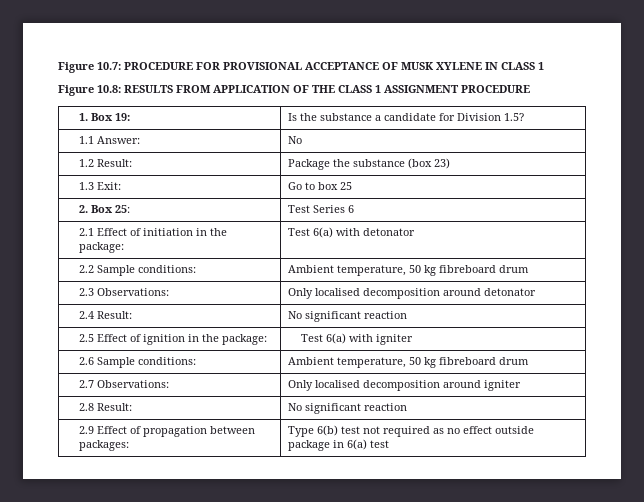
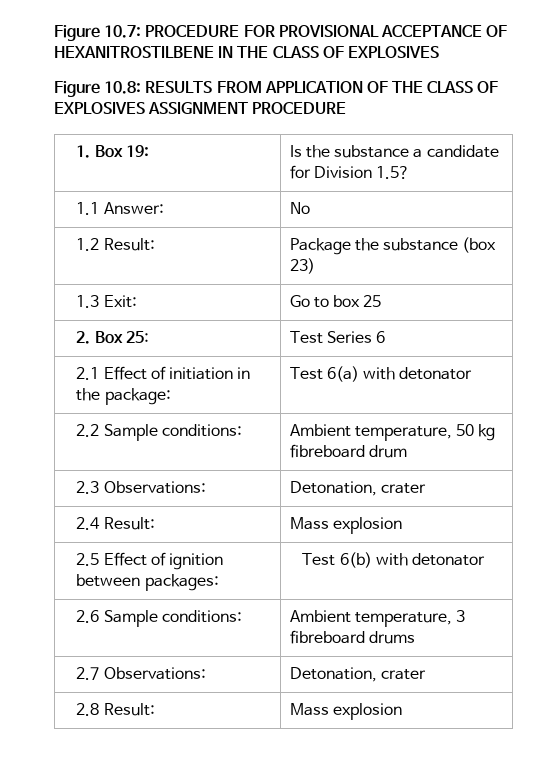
- Figure 10.7: PROCEDURE FOR PROVISIONAL ACCEPTANCE OF MUSK XYLENE IN CLASS 1
+ Figure 10.7: PROCEDURE FOR PROVISIONAL ACCEPTANCE OF HEXANITROSTILBENE IN THE CLASS OF EXPLOSIVES
- Figure 10.8: RESULTS FROM APPLICATION OF THE CLASS 1 ASSIGNMENT PROCEDURE
+ Figure 10.8: RESULTS FROM APPLICATION OF THE CLASS OF EXPLOSIVES ASSIGNMENT PROCEDURE
- 2.3 Observations: | Only localised decomposition around detonator
+ 2.3 Observations: | Detonation, crater
- 2.4 Result: | No significant reaction
+ 2.4 Result: | Mass explosion
- 2.5 Effect of ignition in the package: | Test 6(a) with igniter
+ 2.5 Effect of ignition between packages: | Test 6(b) with detonator
- 2.6 Sample conditions: | Ambient temperature, 50 kg fibreboard drum
- 2.7 Observations: | Only localised decomposition around igniter
- 2.8 Result: | No significant reaction
- 2.9 Effect of propagation between packages: | Type 6(b) test not required as no effect outside package in 6(a) test
+ 2.6 Sample conditions: | Ambient temperature, 3 fibreboard drums
+ 2.7 Observations: | Detonation, crater
+ 2.8 Result: | Mass explosion

